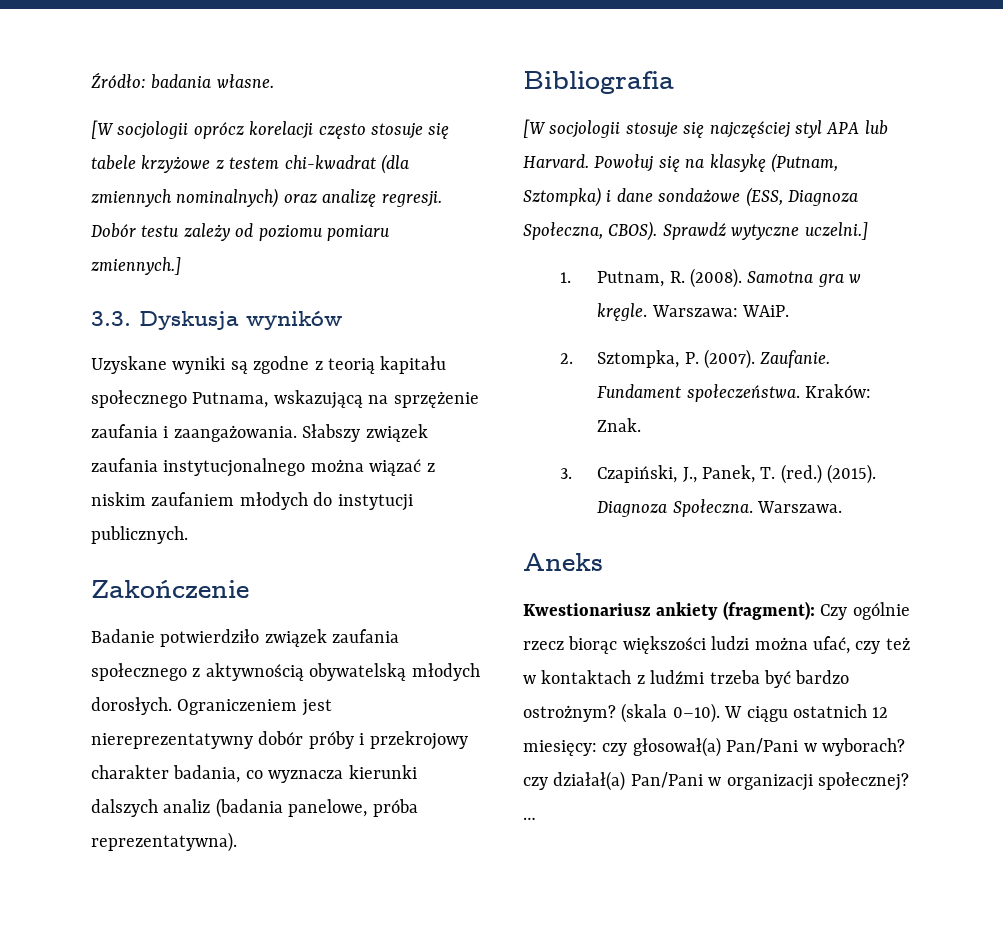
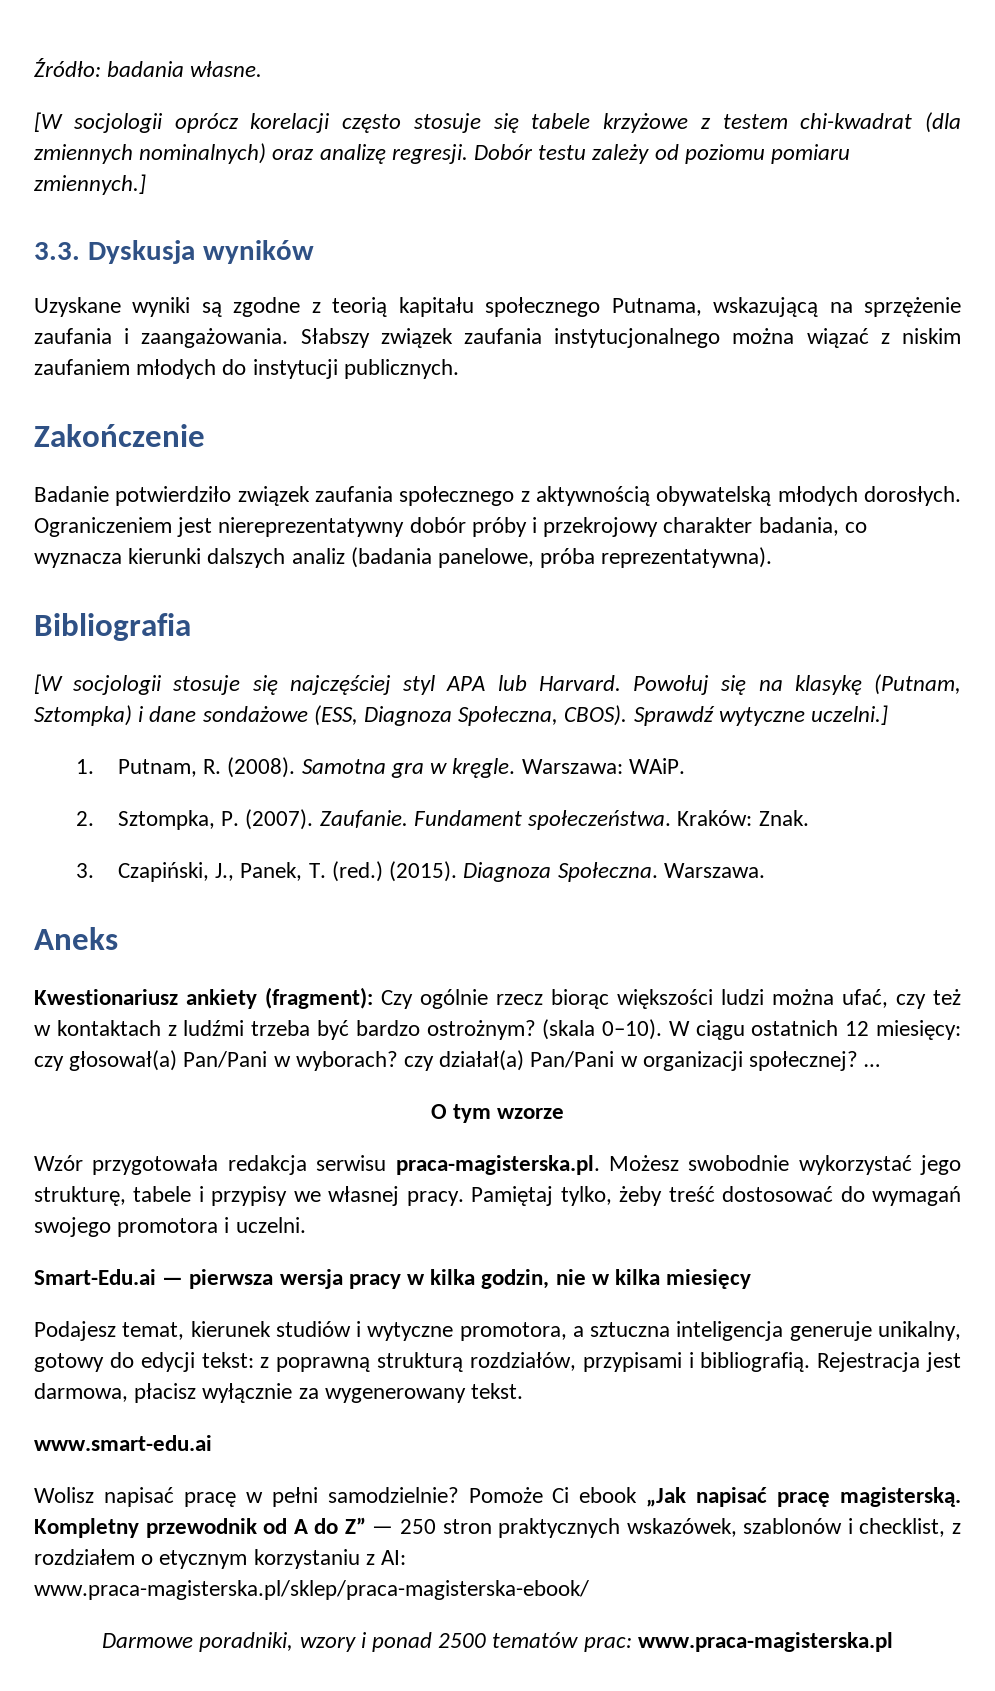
+ O tym wzorze
+ Wzór przygotowała redakcja serwisu praca-magisterska.pl. Możesz swobodnie wykorzystać jego strukturę, tabele i przypisy we własnej pracy. Pamiętaj tylko, żeby treść dostosować do wymagań swojego promotora i uczelni.
+ Smart-Edu.ai — pierwsza wersja pracy w kilka godzin, nie w kilka miesięcy
+ Podajesz temat, kierunek studiów i wytyczne promotora, a sztuczna inteligencja generuje unikalny, gotowy do edycji tekst: z poprawną strukturą rozdziałów, przypisami i bibliografią. Rejestracja jest darmowa, płacisz wyłącznie za wygenerowany tekst.
+ www.smart-edu.ai
+ Wolisz napisać pracę w pełni samodzielnie? Pomoże Ci ebook „Jak napisać pracę magisterską. Kompletny przewodnik od A do Z” — 250 stron praktycznych wskazówek, szablonów i checklist, z rozdziałem o etycznym korzystaniu z AI: www.praca-magisterska.pl/sklep/praca-magisterska-ebook/
+ Darmowe poradniki, wzory i ponad 2500 tematów prac: www.praca-magisterska.pl

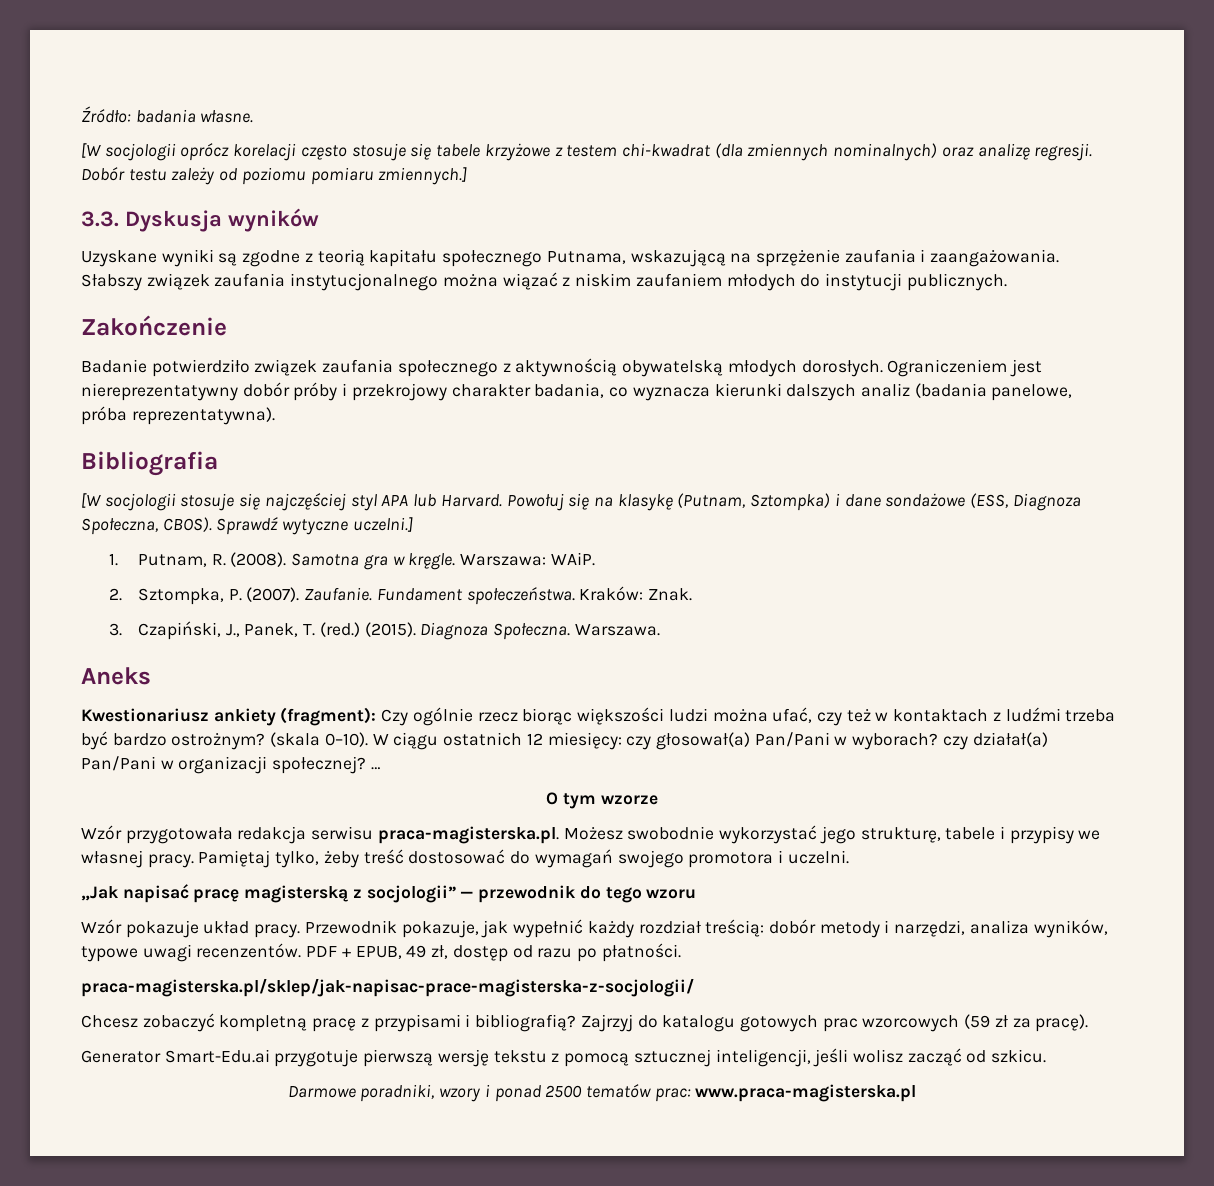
- Smart-Edu.ai — pierwsza wersja pracy w kilka godzin, nie w kilka miesięcy
- Podajesz temat, kierunek studiów i wytyczne promotora, a sztuczna inteligencja generuje unikalny, gotowy do edycji tekst: z poprawną strukturą rozdziałów, przypisami i bibliografią. Rejestracja jest darmowa, płacisz wyłącznie za wygenerowany tekst.
- www.smart-edu.ai
- Wolisz napisać pracę w pełni samodzielnie? Pomoże Ci ebook „Jak napisać pracę magisterską. Kompletny przewodnik od A do Z” — 250 stron praktycznych wskazówek, szablonów i checklist, z rozdziałem o etycznym korzystaniu z AI: www.praca-magisterska.pl/sklep/praca-magisterska-ebook/
+ „Jak napisać pracę magisterską z socjologii” — przewodnik do tego wzoru
+ Wzór pokazuje układ pracy. Przewodnik pokazuje, jak wypełnić każdy rozdział treścią: dobór metody i narzędzi, analiza wyników, typowe uwagi recenzentów. PDF + EPUB, 49 zł, dostęp od razu po płatności.
+ praca-magisterska.pl/sklep/jak-napisac-prace-magisterska-z-socjologii/
+ Chcesz zobaczyć kompletną pracę z przypisami i bibliografią? Zajrzyj do katalogu gotowych prac wzorcowych (59 zł za pracę).
+ Generator Smart-Edu.ai przygotuje pierwszą wersję tekstu z pomocą sztucznej inteligencji, jeśli wolisz zacząć od szkicu.

